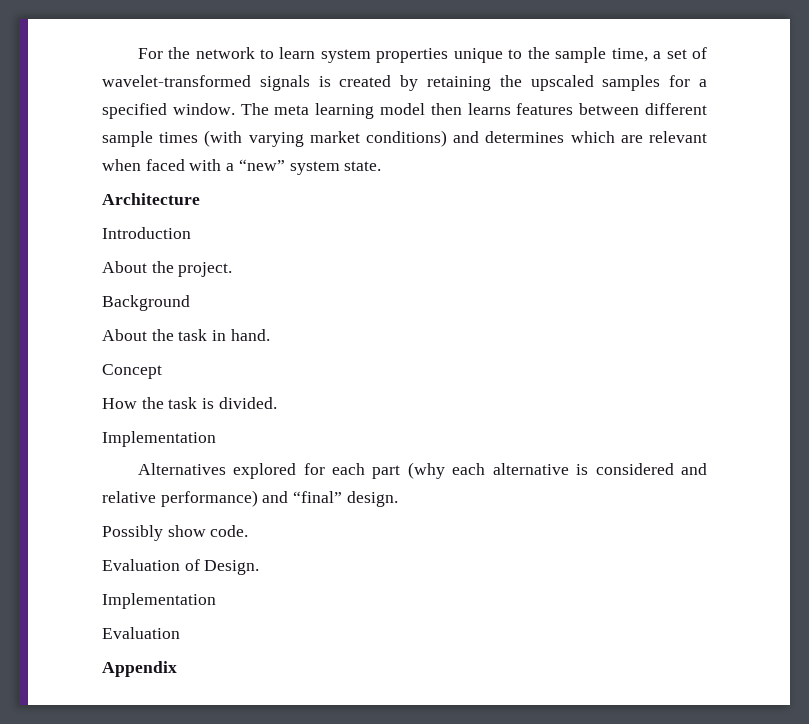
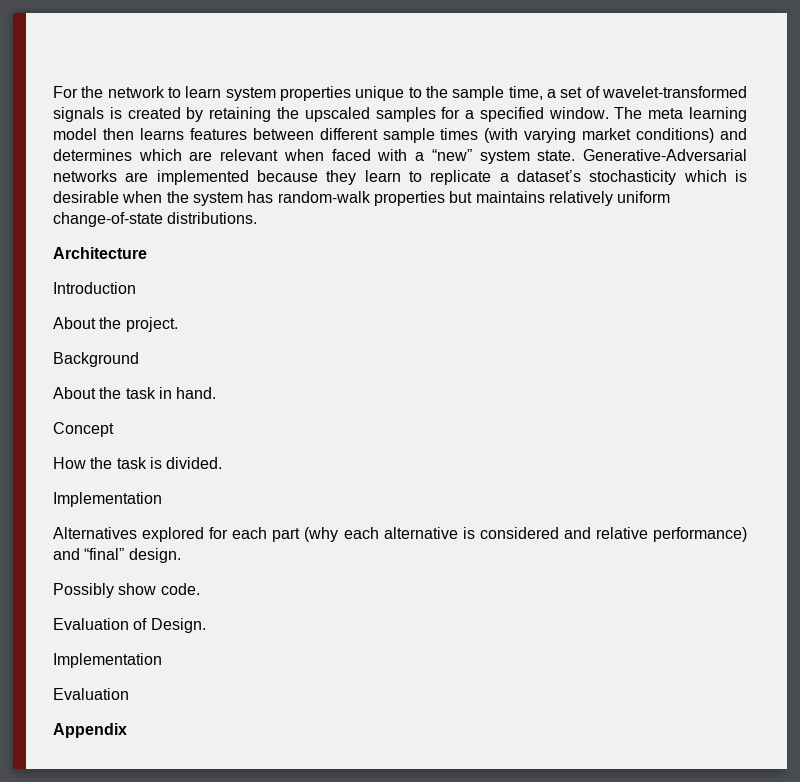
+ Generative-Adversarial networks are implemented because they learn to replicate a dataset’s stochasticity which is desirable when the system has random-walk properties but maintains relatively uniform change-of-state distributions.

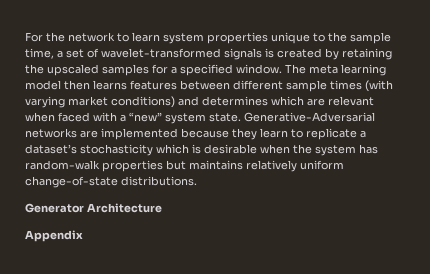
- Architecture
+ Generator Architecture
- Introduction
- About the project.
- Background
- About the task in hand.
- Concept
- How the task is divided.
- Implementation
- Alternatives explored for each part (why each alternative is considered and relative performance) and “final” design.
- Possibly show code.
- Evaluation of Design.
- Implementation
- Evaluation

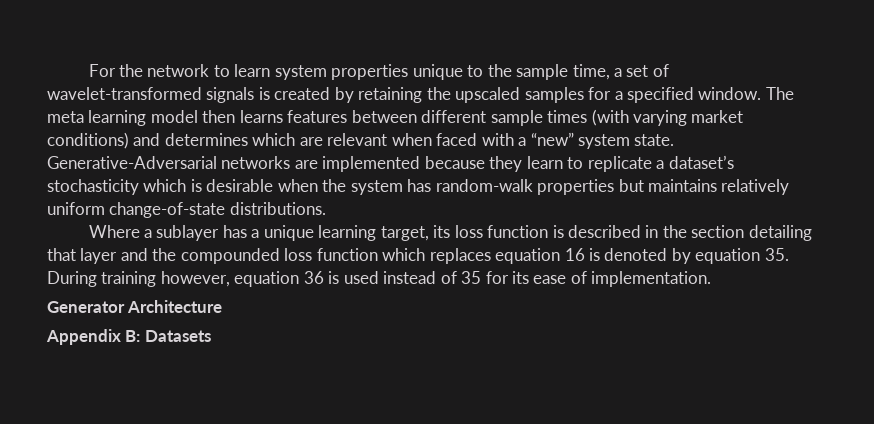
+ Where a sublayer has a unique learning target, its loss function is described in the section detailing that layer and the compounded loss function which replaces equation 16 is denoted by equation 35. During training however, equation 36 is used instead of 35 for its ease of implementation.
- Appendix
+ Appendix B: Datasets

